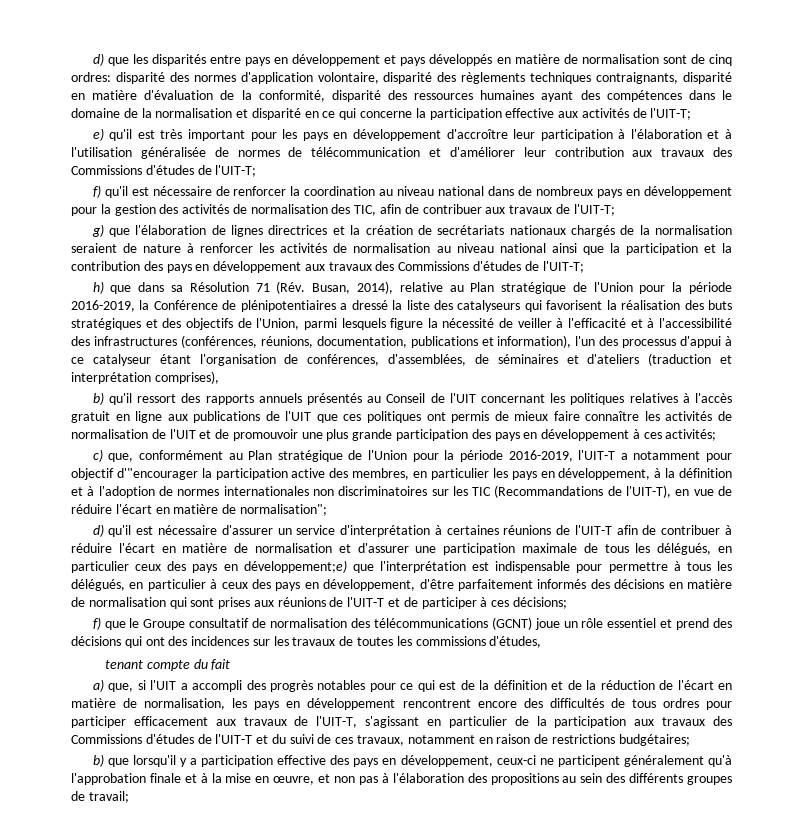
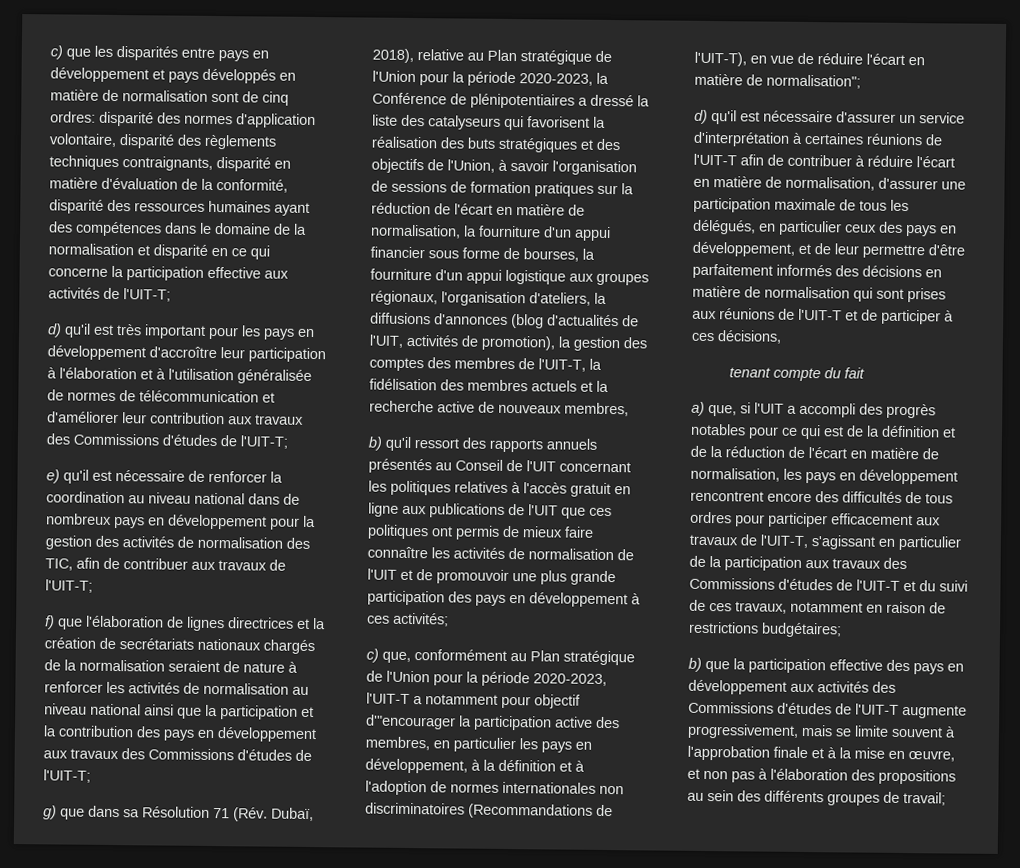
- d) que les disparités entre pays en développement et pays développés en matière de normalisation sont de cinq ordres:
+ c) que les disparités entre pays en développement et pays développés en matière de normalisation sont de cinq ordres:
- e) qu'il est très important pour les pays en développement d'accroître leur participation à l'élaboration et à l'utilisation généralisée de normes de télécommunication et d'améliorer leur contribution aux travaux des Commissions d'études de l'UIT-T;
+ d) qu'il est très important pour les pays en développement d'accroître leur participation à l'élaboration et à l'utilisation généralisée de normes de télécommunication et d'améliorer leur contribution aux travaux des Commissions d'études de l'UIT-T;
- f) qu'il est nécessaire de renforcer la coordination au niveau national dans de nombreux pays en développement pour la gestion des activités de normalisation des TIC, afin de contribuer aux travaux de l'UIT-T;
+ e) qu'il est nécessaire de renforcer la coordination au niveau national dans de nombreux pays en développement pour la gestion des activités de normalisation des TIC, afin de contribuer aux travaux de l'UIT-T;
- g) que l'élaboration de lignes directrices et la création de secrétariats nationaux chargés de la normalisation seraient de nature à renforcer les activités de normalisation au niveau national ainsi que la participation et la contribution des pays en développement aux travaux des Commissions d'études de l'UIT-T;
+ f) que l'élaboration de lignes directrices et la création de secrétariats nationaux chargés de la normalisation seraient de nature à renforcer les activités de normalisation au niveau national ainsi que la participation et la contribution des pays en développement aux travaux des Commissions d'études de l'UIT-T;
- h) que dans sa Résolution 71 (Rév. Busan, 2014), relative au Plan stratégique de l'Union pour la période 2016-2019, la Conférence de plénipotentiaires a dressé la liste des catalyseurs qui favorisent la réalisation des buts stratégiques et des objectifs de l'Union, parmi lesquels figure la nécessité de veiller à l'efficacité et à l'accessibilité des infrastructures (conférences, réunions, documentation, publications et information), l'un des processus d'appui à ce catalyseur étant l'organisation de conférences, d'assemblées, de séminaires et d'ateliers (traduction et interprétation comprises),
+ g) que dans sa Résolution 71 (Rév. Dubaï, 2018), relative au Plan stratégique de l'Union pour la période 2020-2023, la Conférence de plénipotentiaires a dressé la liste des catalyseurs qui favorisent la réalisation des buts stratégiques et des objectifs de l'Union, à savoir l'organisation de sessions de formation pratiques sur la réduction de l'écart en matière de normalisation, la fourniture d'un appui financier sous forme de bourses, la fourniture d'un appui logistique aux groupes régionaux, l'organisation d'ateliers, la diffusions d'annonces (blog d'actualités de l'UIT, activités de promotion), la gestion des comptes des membres de l'UIT-T, la fidélisation des membres actuels et la recherche active de nouveaux membres,
- c) que, conformément au Plan stratégique de l'Union pour la période 2016-2019, l'UIT-T a notamment pour objectif d'"encourager la participation active des membres, en particulier les pays en développement, à la définition et à l'adoption de normes internationales non discriminatoires sur les TIC (Recommandations de l'UIT-T), en vue de réduire l'écart en matière de normalisation";
+ c) que, conformément au Plan stratégique de l'Union pour la période 2020-2023, l'UIT-T a notamment pour objectif d'"encourager la participation active des membres, en particulier les pays en développement, à la définition et à l'adoption de normes internationales non discriminatoires (Recommandations de l'UIT-T), en vue de réduire l'écart en matière de normalisation";
- d) qu'il est nécessaire d'assurer un service d'interprétation à certaines réunions de l'UIT-T afin de contribuer à réduire l'écart en matière de normalisation et d'assurer une participation maximale de tous les délégués, en particulier ceux des pays en développement;e) que l'interprétation est indispensable pour permettre à tous les délégués, en particulier à ceux des pays en développement, d'être parfaitement informés des décisions en matière de normalisation qui sont prises aux réunions de l'UIT-T et de participer à ces décisions;
- f) que le Groupe consultatif de normalisation des télécommunications (GCNT) joue un rôle essentiel et prend des décisions qui ont des incidences sur les travaux de toutes les commissions d'études,
+ d) qu'il est nécessaire d'assurer un service d'interprétation à certaines réunions de l'UIT-T afin de contribuer à réduire l'écart en matière de normalisation, d'assurer une participation maximale de tous les délégués, en particulier ceux des pays en développement, et de leur permettre d'être parfaitement informés des décisions en matière de normalisation qui sont prises aux réunions de l'UIT-T et de participer à ces décisions,
- b) que lorsqu'il y a participation effective des pays en développement, ceux-ci ne participent généralement qu'à l'approbation finale et à la mise en œuvre, et non pas à l'élaboration des propositions au sein des différents groupes de travail;
+ b) que la participation effective des pays en développement aux activités des Commissions d'études de l'UIT-T augmente progressivement, mais se limite souvent à l'approbation finale et à la mise en œuvre, et non pas à l'élaboration des propositions au sein des différents groupes de travail;

